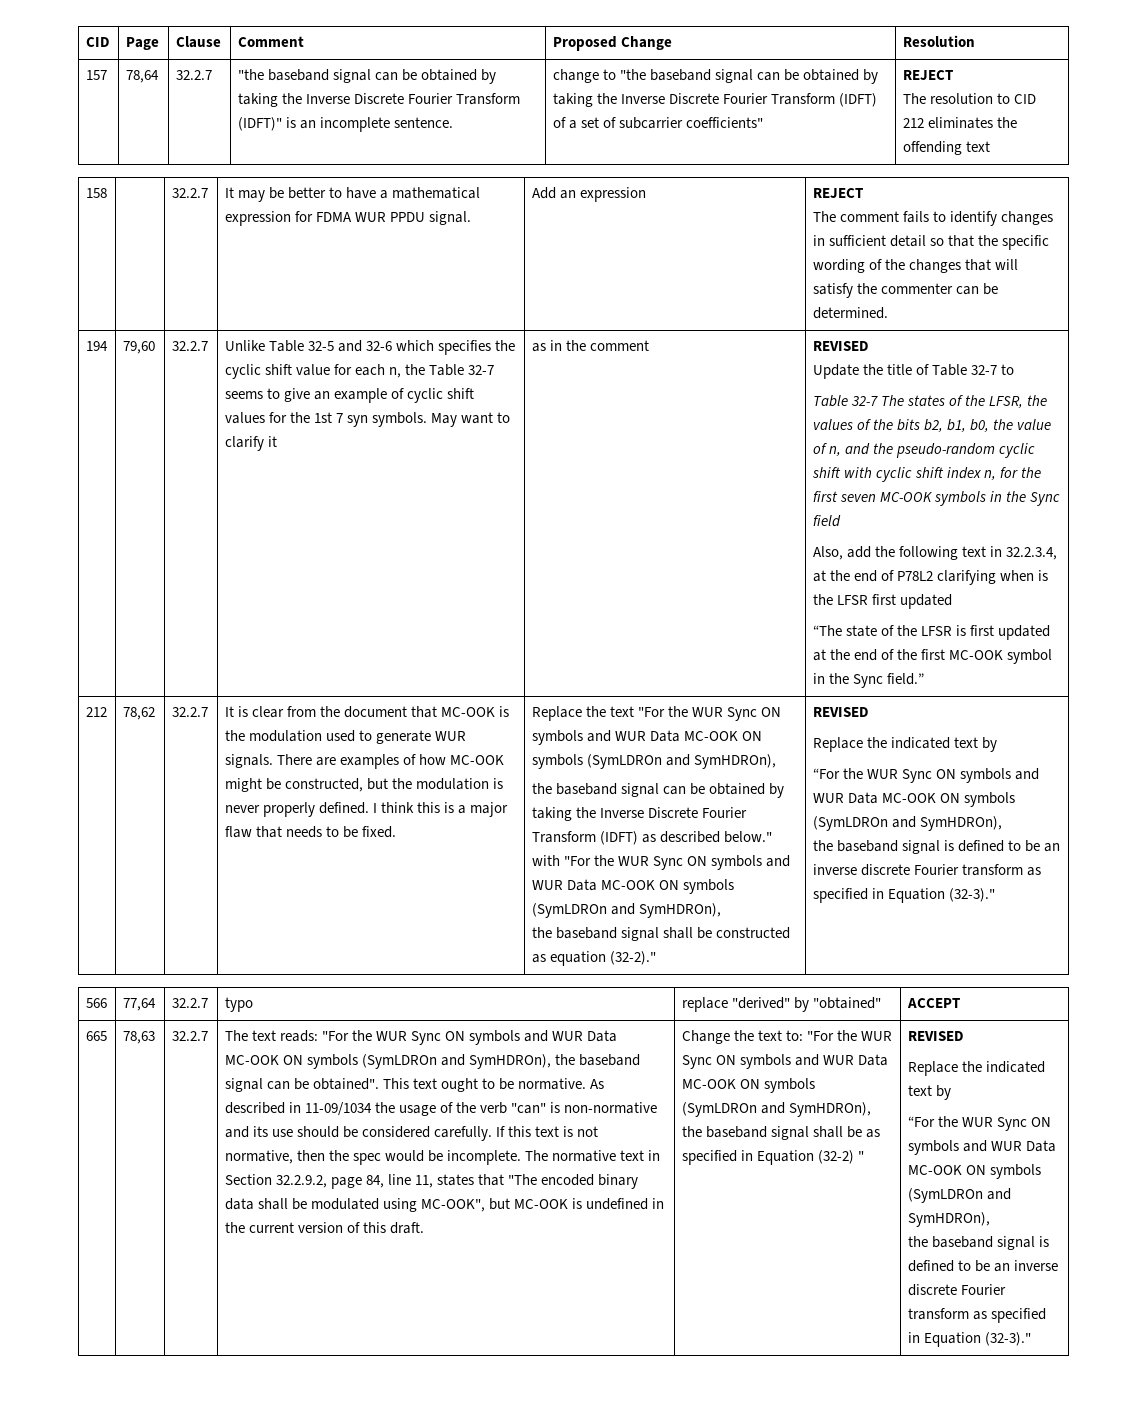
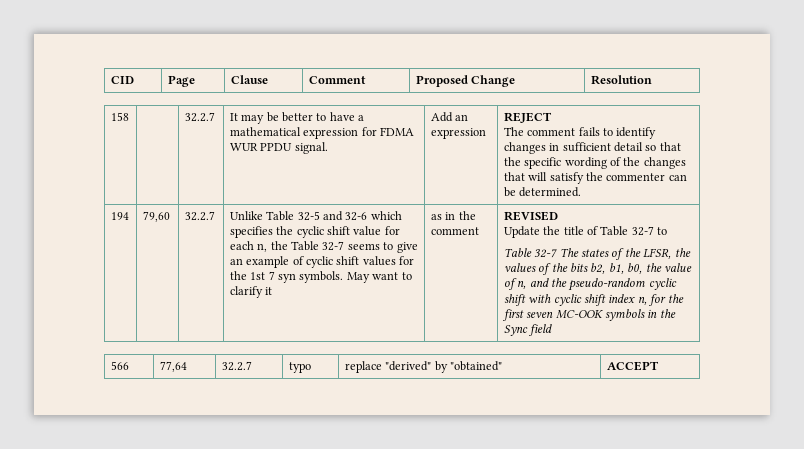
- 157 | 78,64 | 32.2.7 | "the baseband signal can be obtained by taking the Inverse Discrete Fourier Transform (IDFT)" is an incomplete sentence. | change to "the baseband signal can be obtained by taking the Inverse Discrete Fourier Transform (IDFT) of a set of subcarrier coefficients" | REJECT
- The resolution to CID 212 eliminates the offending text
- Also, add the following text in 32.2.3.4, at the end of P78L2 clarifying when is the LFSR first updated
- “The state of the LFSR is first updated at the end of the first MC-OOK symbol in the Sync field.”
- 212 | 78,62 | 32.2.7 | It is clear from the document that MC-OOK is the modulation used to generate WUR signals. There are examples of how MC-OOK might be constructed, but the modulation is never properly defined. I think this is a major flaw that needs to be fixed. | Replace the text "For the WUR Sync ON symbols and WUR Data MC-OOK ON symbols (SymLDROn and SymHDROn),
- the baseband signal can be obtained by taking the Inverse Discrete Fourier Transform (IDFT) as described below." with "For the WUR Sync ON symbols and WUR Data MC-OOK ON symbols (SymLDROn and SymHDROn),
- the baseband signal shall be constructed as equation (32-2)." | REVISED
- Replace the indicated text by
- “For the WUR Sync ON symbols and WUR Data MC-OOK ON symbols (SymLDROn and SymHDROn),
- the baseband signal is defined to be an inverse discrete Fourier transform as specified in Equation (32-3)."
- 665 | 78,63 | 32.2.7 | The text reads: "For the WUR Sync ON symbols and WUR Data MC-OOK ON symbols (SymLDROn and SymHDROn), the baseband signal can be obtained". This text ought to be normative. As described in 11-09/1034 the usage of the verb "can" is non-normative and its use should be considered carefully. If this text is not normative, then the spec would be incomplete. The normative text in Section 32.2.9.2, page 84, line 11, states that "The encoded binary data shall be modulated using MC-OOK", but MC-OOK is undefined in the current version of this draft. | Change the text to: "For the WUR Sync ON symbols and WUR Data MC-OOK ON symbols (SymLDROn and SymHDROn), the baseband signal shall be as specified in Equation (32-2) " | REVISED
- Replace the indicated text by
- “For the WUR Sync ON symbols and WUR Data MC-OOK ON symbols (SymLDROn and SymHDROn),
- the baseband signal is defined to be an inverse discrete Fourier transform as specified in Equation (32-3)."

